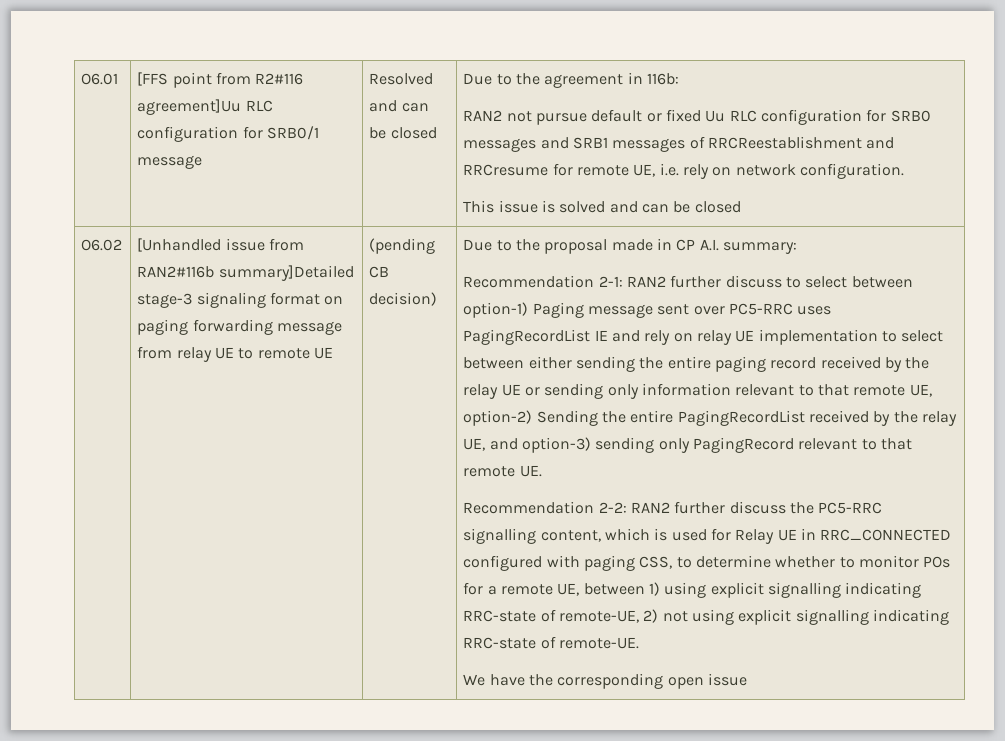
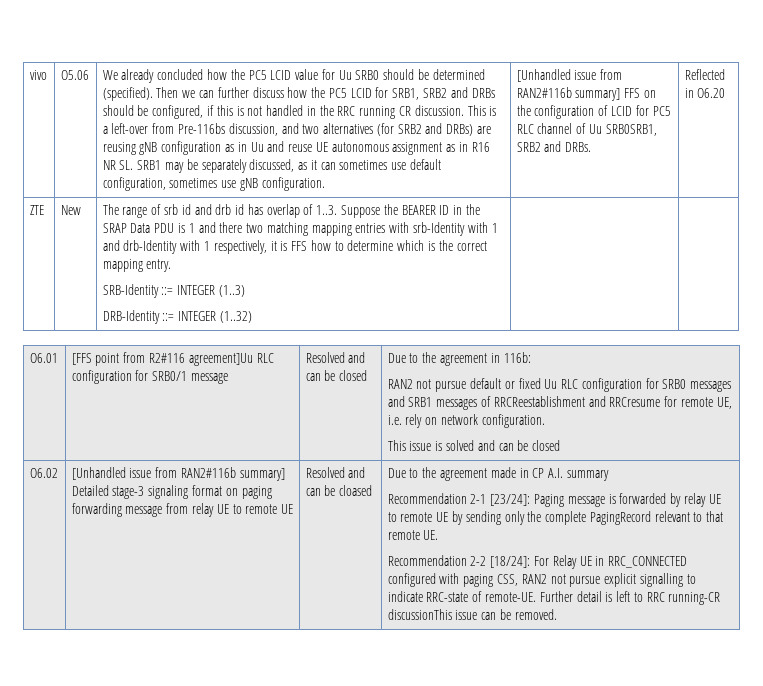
+ vivo | O5.06 | We already concluded how the PC5 LCID value for Uu SRB0 should be determined (specified). Then we can further discuss how the PC5 LCID for SRB1, SRB2 and DRBs should be configured, if this is not handled in the RRC running CR discussion. This is a left-over from Pre-116bs discussion, and two alternatives (for SRB2 and DRBs) are reusing gNB configuration as in Uu and reuse UE autonomous assignment as in R16 NR SL. SRB1 may be separately discussed, as it can sometimes use default configuration, sometimes use gNB configuration. | [Unhandled issue from RAN2#116b summary] FFS on the configuration of LCID for PC5 RLC channel of Uu SRB0SRB1, SRB2 and DRBs. | Reflected in O6.20
+ ZTE | New | The range of srb id and drb id has overlap of 1..3. Suppose the BEARER ID in the SRAP Data PDU is 1 and there two matching mapping entries with srb-Identity with 1 and drb-Identity with 1 respectively, it is FFS how to determine which is the correct mapping entry.
+ SRB-Identity ::= INTEGER (1..3)
+ DRB-Identity ::= INTEGER (1..32)
- [Unhandled issue from RAN2#116b summary]Detailed stage-3 signaling format on paging forwarding message from relay UE to remote UE
+ [Unhandled issue from RAN2#116b summary] Detailed stage-3 signaling format on paging forwarding message from relay UE to remote UE
- (pending CB decision) | Due to the proposal made in CP A.I. summary:
- Recommendation 2-1: RAN2 further discuss to select between option-1) Paging message sent over PC5-RRC uses PagingRecordList IE and rely on relay UE implementation to select between either sending the entire paging record received by the relay UE or sending only information relevant to that remote UE, option-2) Sending the entire PagingRecordList received by the relay UE, and option-3) sending only PagingRecord relevant to that remote UE.
+ Resolved and can be cloased | Due to the agreement made in CP A.I. summary
+ Recommendation 2-1 [23/24]: Paging message is forwarded by relay UE to remote UE by sending only the complete PagingRecord relevant to that remote UE.
- Recommendation 2-2: RAN2 further discuss the PC5-RRC signalling content, which is used for Relay UE in RRC_CONNECTED configured with paging CSS, to determine whether to monitor POs for a remote UE, between 1) using explicit signalling indicating RRC-state of remote-UE, 2) not using explicit signalling indicating RRC-state of remote-UE.
- We have the corresponding open issue
+ Recommendation 2-2 [18/24]: For Relay UE in RRC_CONNECTED configured with paging CSS, RAN2 not pursue explicit signalling to indicate RRC-state of remote-UE. Further detail is left to RRC running-CR discussionThis issue can be removed.

